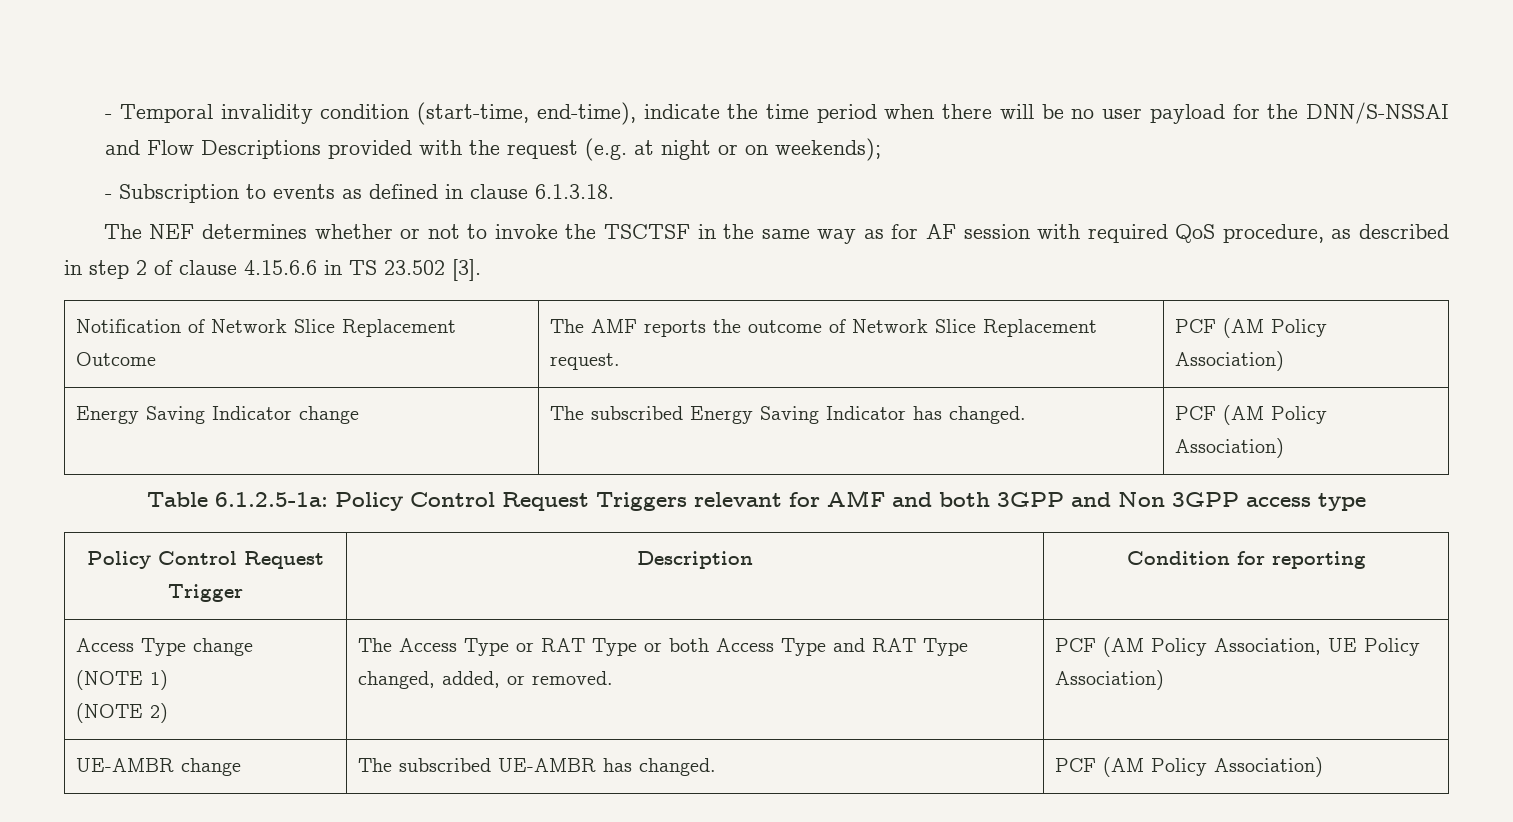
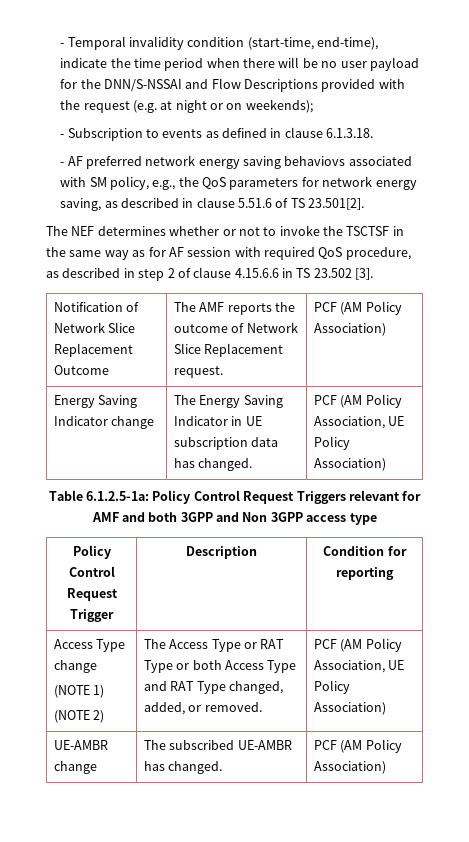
+ - AF preferred network energy saving behaviovs associated with SM policy, e.g., the QoS parameters for network energy saving, as described in clause 5.51.6 of TS 23.501[2].
- Energy Saving Indicator change | The subscribed Energy Saving Indicator has changed. | PCF (AM Policy Association)
+ Energy Saving Indicator change | The Energy Saving Indicator in UE subscription data has changed. | PCF (AM Policy Association, UE Policy Association)

